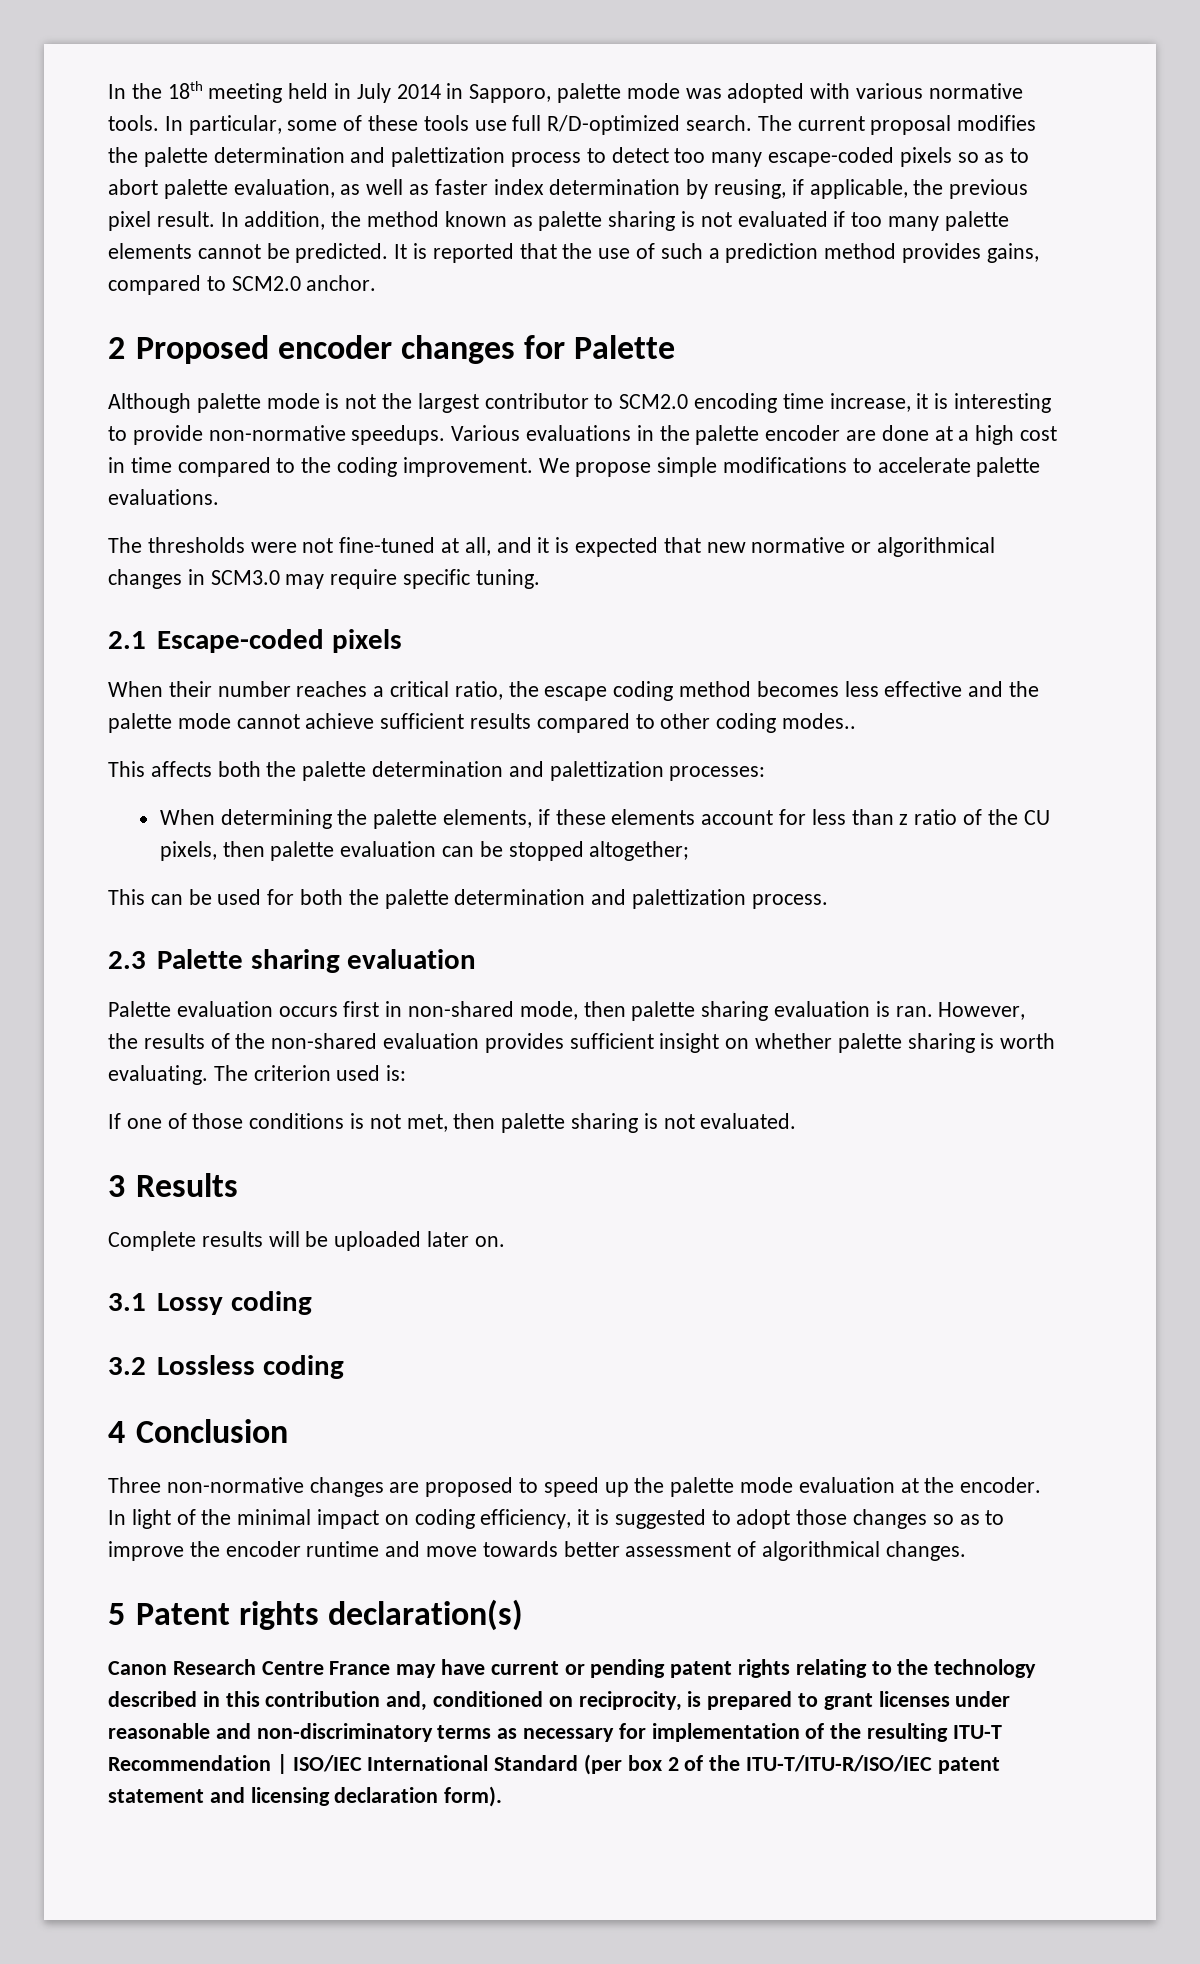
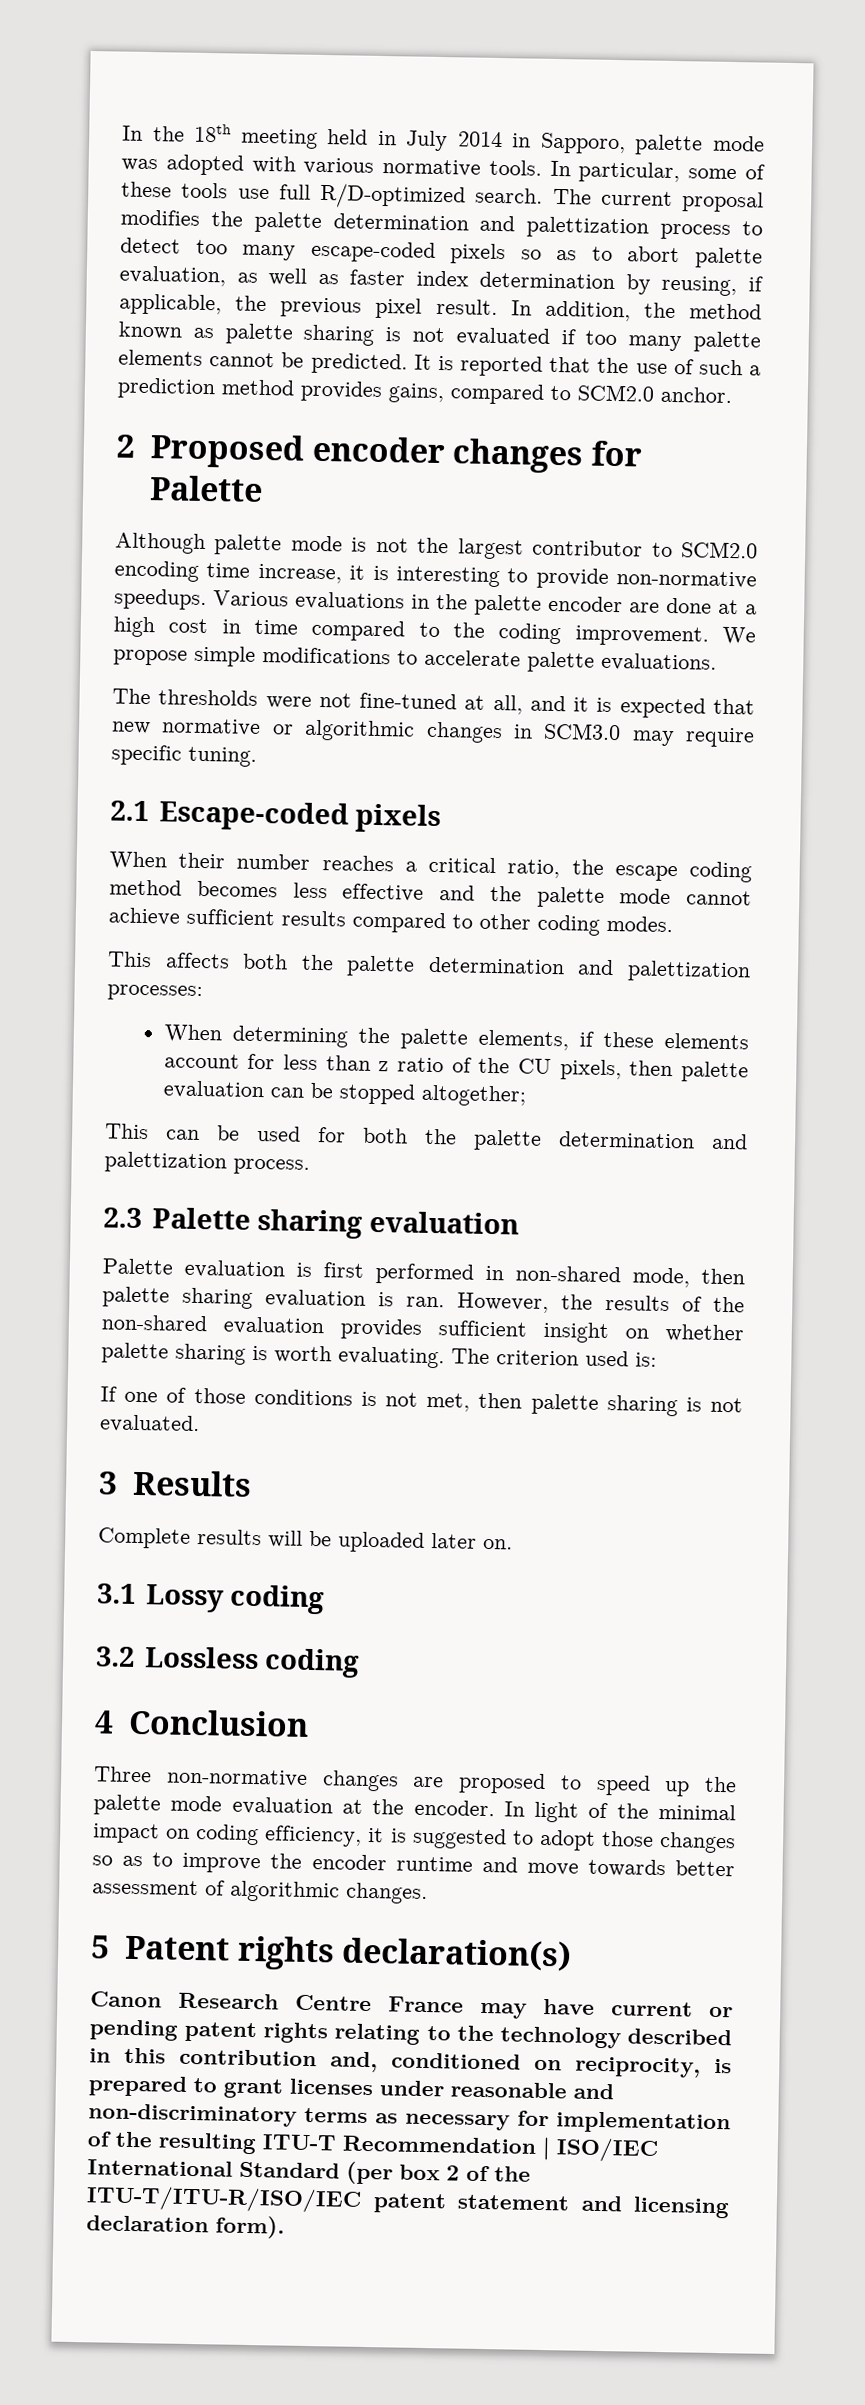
- The thresholds were not fine-tuned at all, and it is expected that new normative or algorithmical changes in SCM3.0 may require specific tuning.
+ The thresholds were not fine-tuned at all, and it is expected that new normative or algorithmic changes in SCM3.0 may require specific tuning.
- When their number reaches a critical ratio, the escape coding method becomes less effective and the palette mode cannot achieve sufficient results compared to other coding modes..
+ When their number reaches a critical ratio, the escape coding method becomes less effective and the palette mode cannot achieve sufficient results compared to other coding modes.
- Palette evaluation occurs first in non-shared mode, then palette sharing evaluation is ran.
+ Palette evaluation is first performed in non-shared mode, then palette sharing evaluation is ran.
- In light of the minimal impact on coding efficiency, it is suggested to adopt those changes so as to improve the encoder runtime and move towards better assessment of algorithmical changes.
+ In light of the minimal impact on coding efficiency, it is suggested to adopt those changes so as to improve the encoder runtime and move towards better assessment of algorithmic changes.

